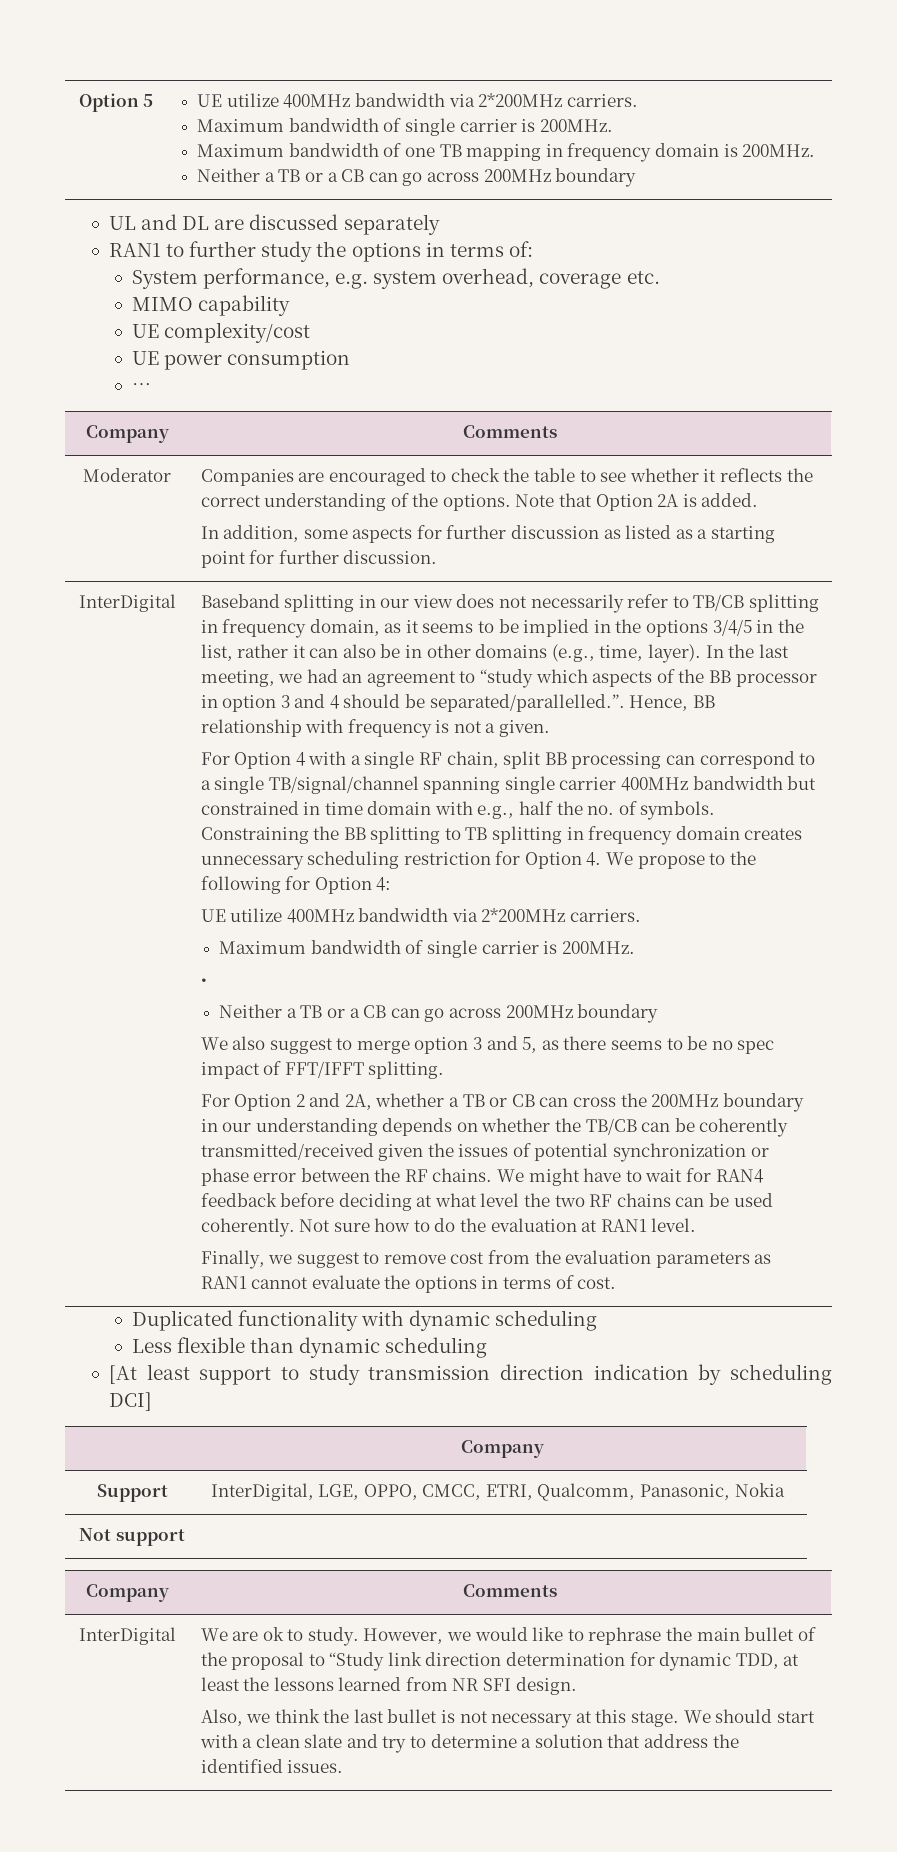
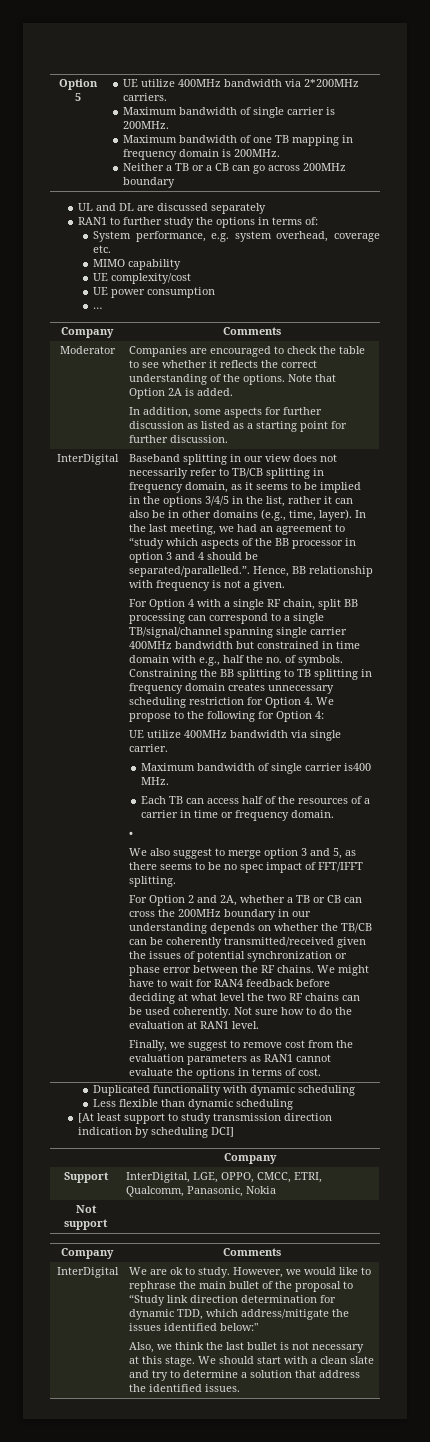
  Constraining the BB splitting to TB splitting in frequency domain creates unnecessary scheduling restriction for Option 4. We propose to the following for Option 4:
- UE utilize 400MHz bandwidth via 2*200MHz carriers.
- Maximum bandwidth of single carrier is 200MHz.
+ UE utilize 400MHz bandwidth via single carrier.
+ Maximum bandwidth of single carrier is400 MHz.
+ Each TB can access half of the resources of a carrier in time or frequency domain.
  •
- Neither a TB or a CB can go across 200MHz boundary
- However, we would like to rephrase the main bullet of the proposal to “Study link direction determination for dynamic TDD, at least the lessons learned from NR SFI design.
+ However, we would like to rephrase the main bullet of the proposal to “Study link direction determination for dynamic TDD, which address/mitigate the issues identified below:"

